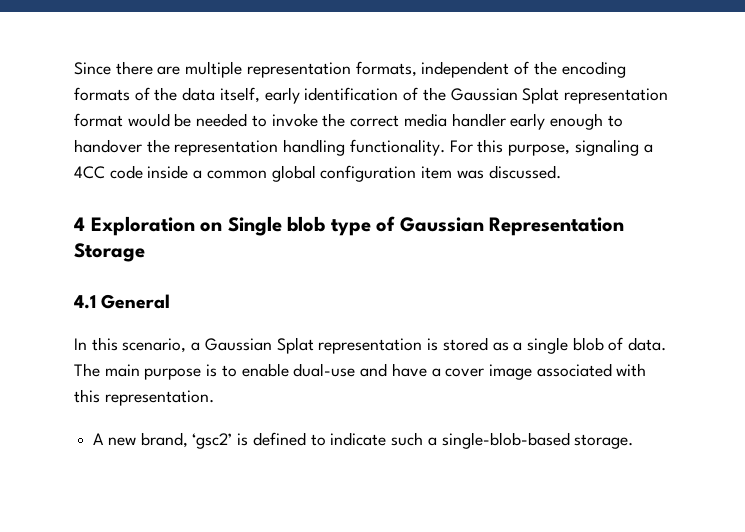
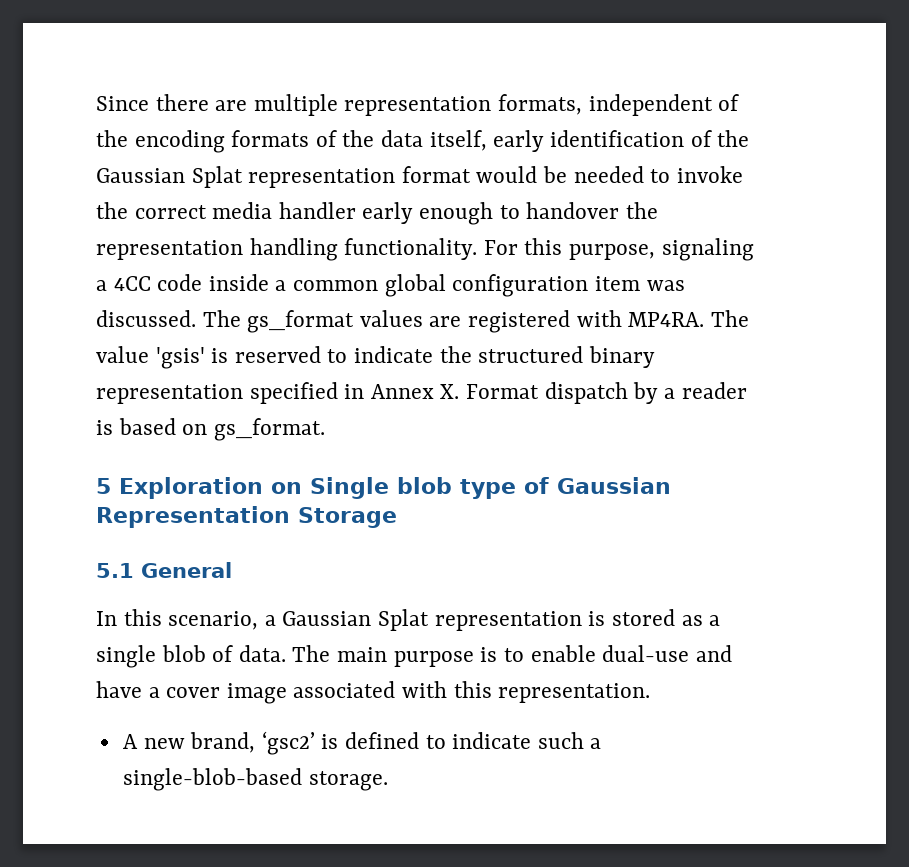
- For this purpose, signaling a 4CC code inside a common global configuration item was discussed.
- 4 Exploration on Single blob type of Gaussian Representation Storage
+ For this purpose, signaling a 4CC code inside a common global configuration item was discussed. The gs_format values are registered with MP4RA. The value 'gsis' is reserved to indicate the structured binary representation specified in Annex X. Format dispatch by a reader is based on gs_format.
+ 5 Exploration on Single blob type of Gaussian Representation Storage
- 4.1 General
+ 5.1 General

